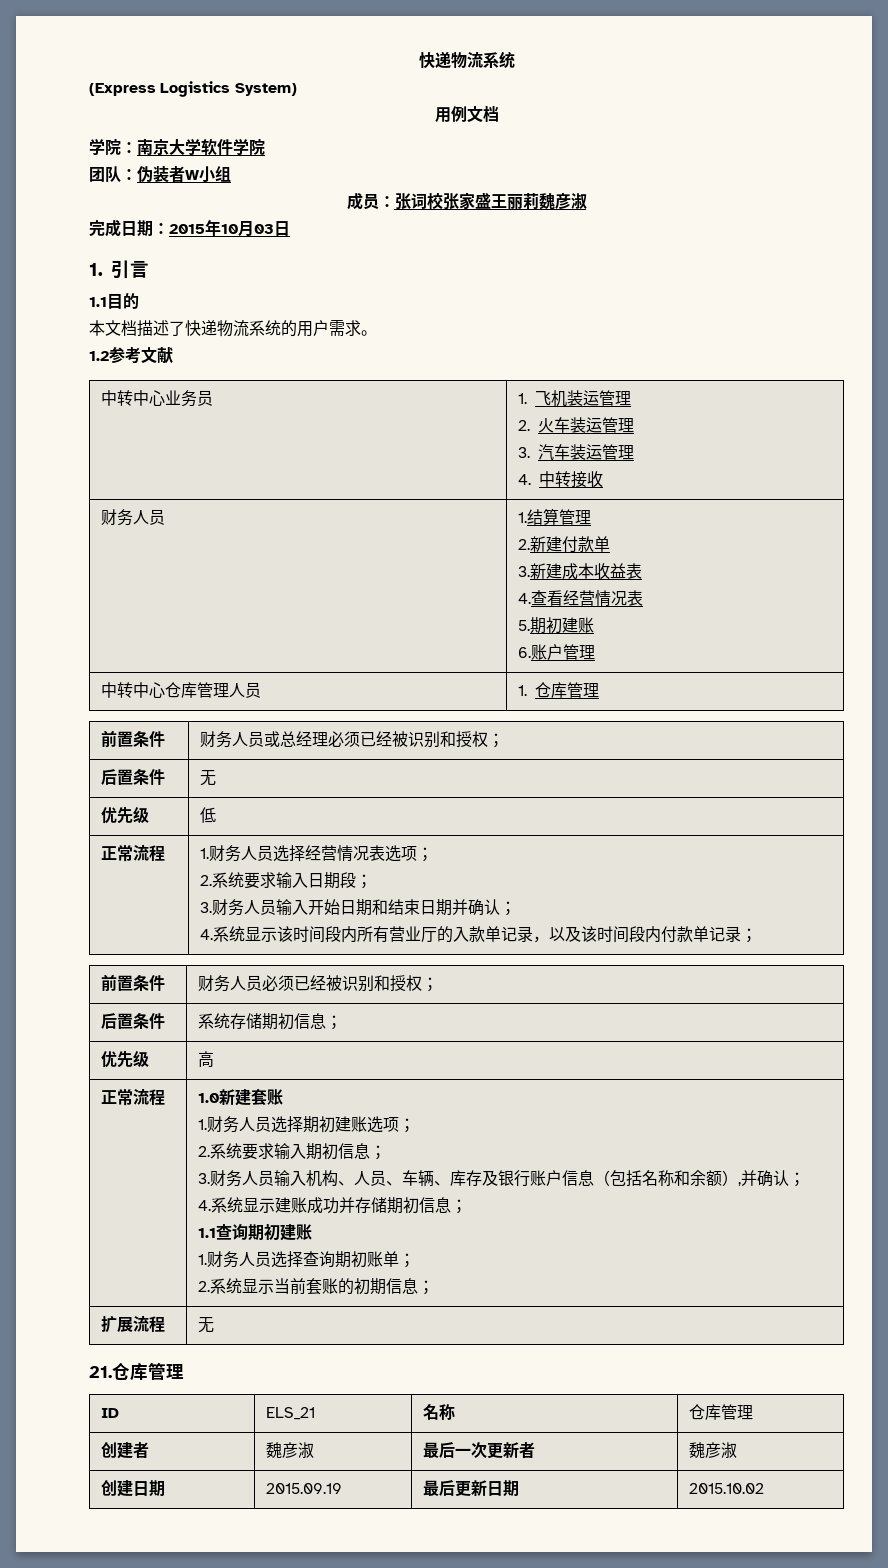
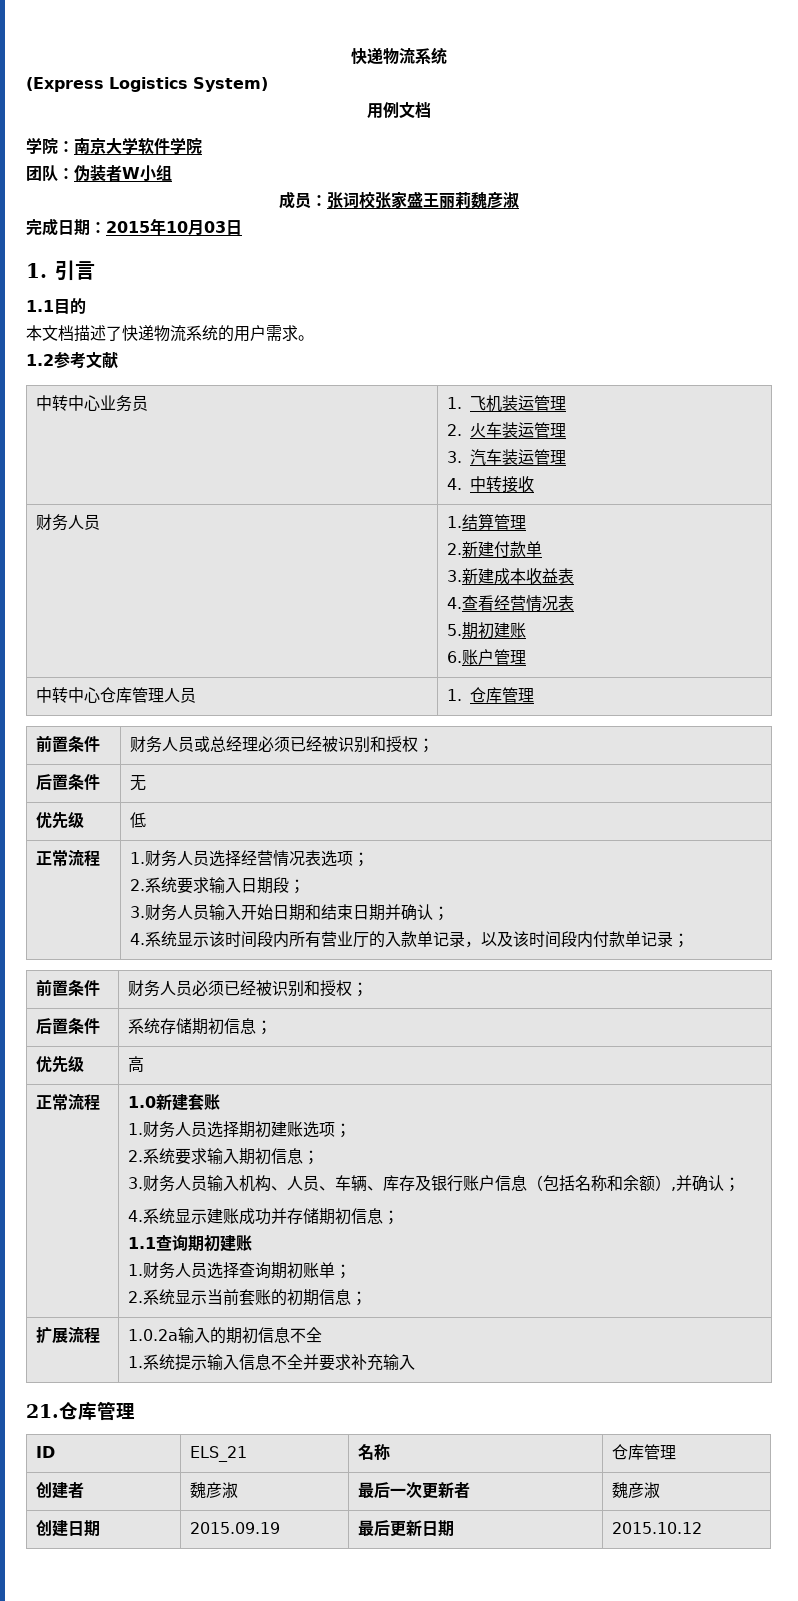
- 扩展流程 | 无
+ 扩展流程 | 1.0.2a输入的期初信息不全
+ 1.系统提示输入信息不全并要求补充输入
- 创建日期 | 2015.09.19 | 最后更新日期 | 2015.10.02
+ 创建日期 | 2015.09.19 | 最后更新日期 | 2015.10.12

